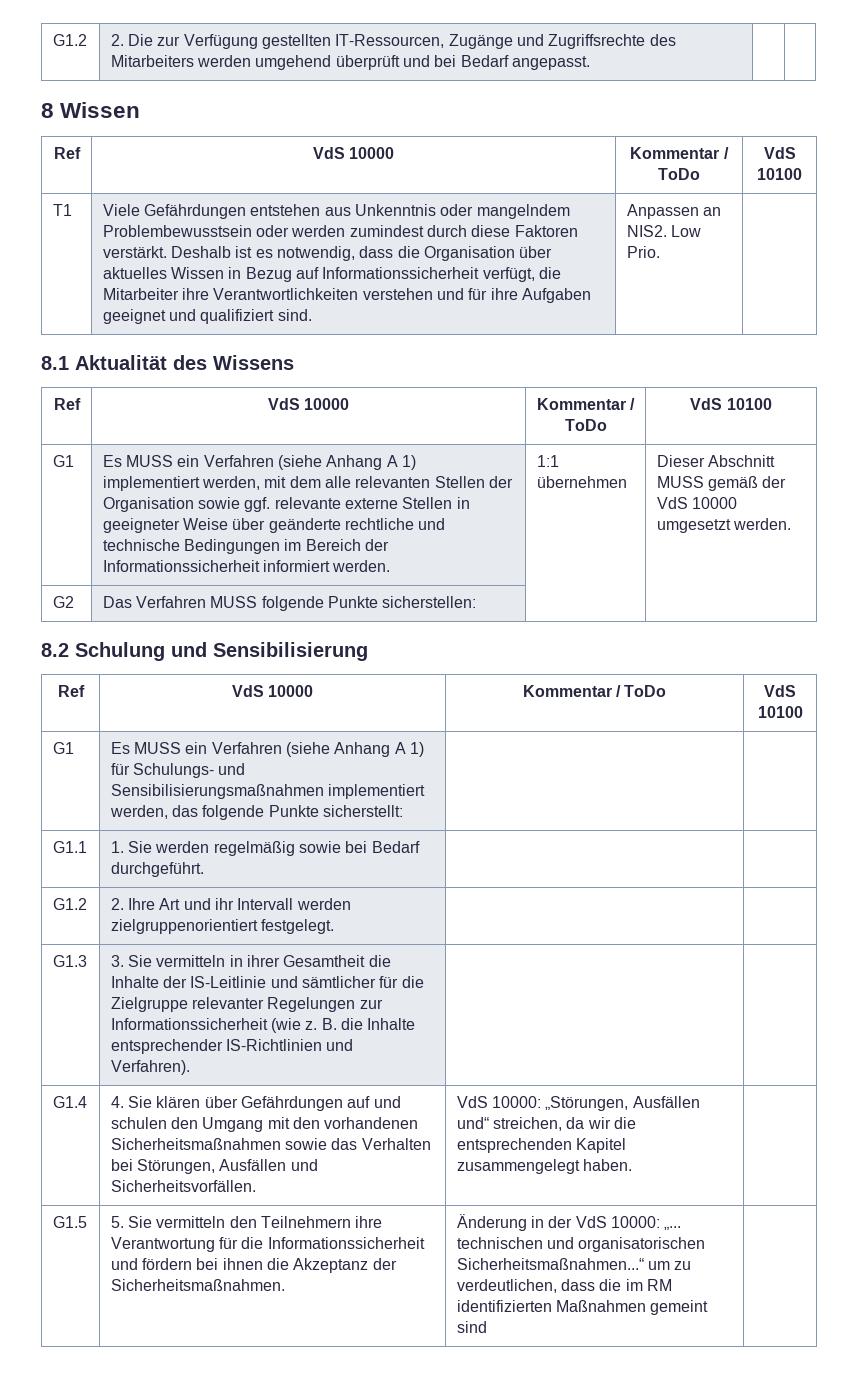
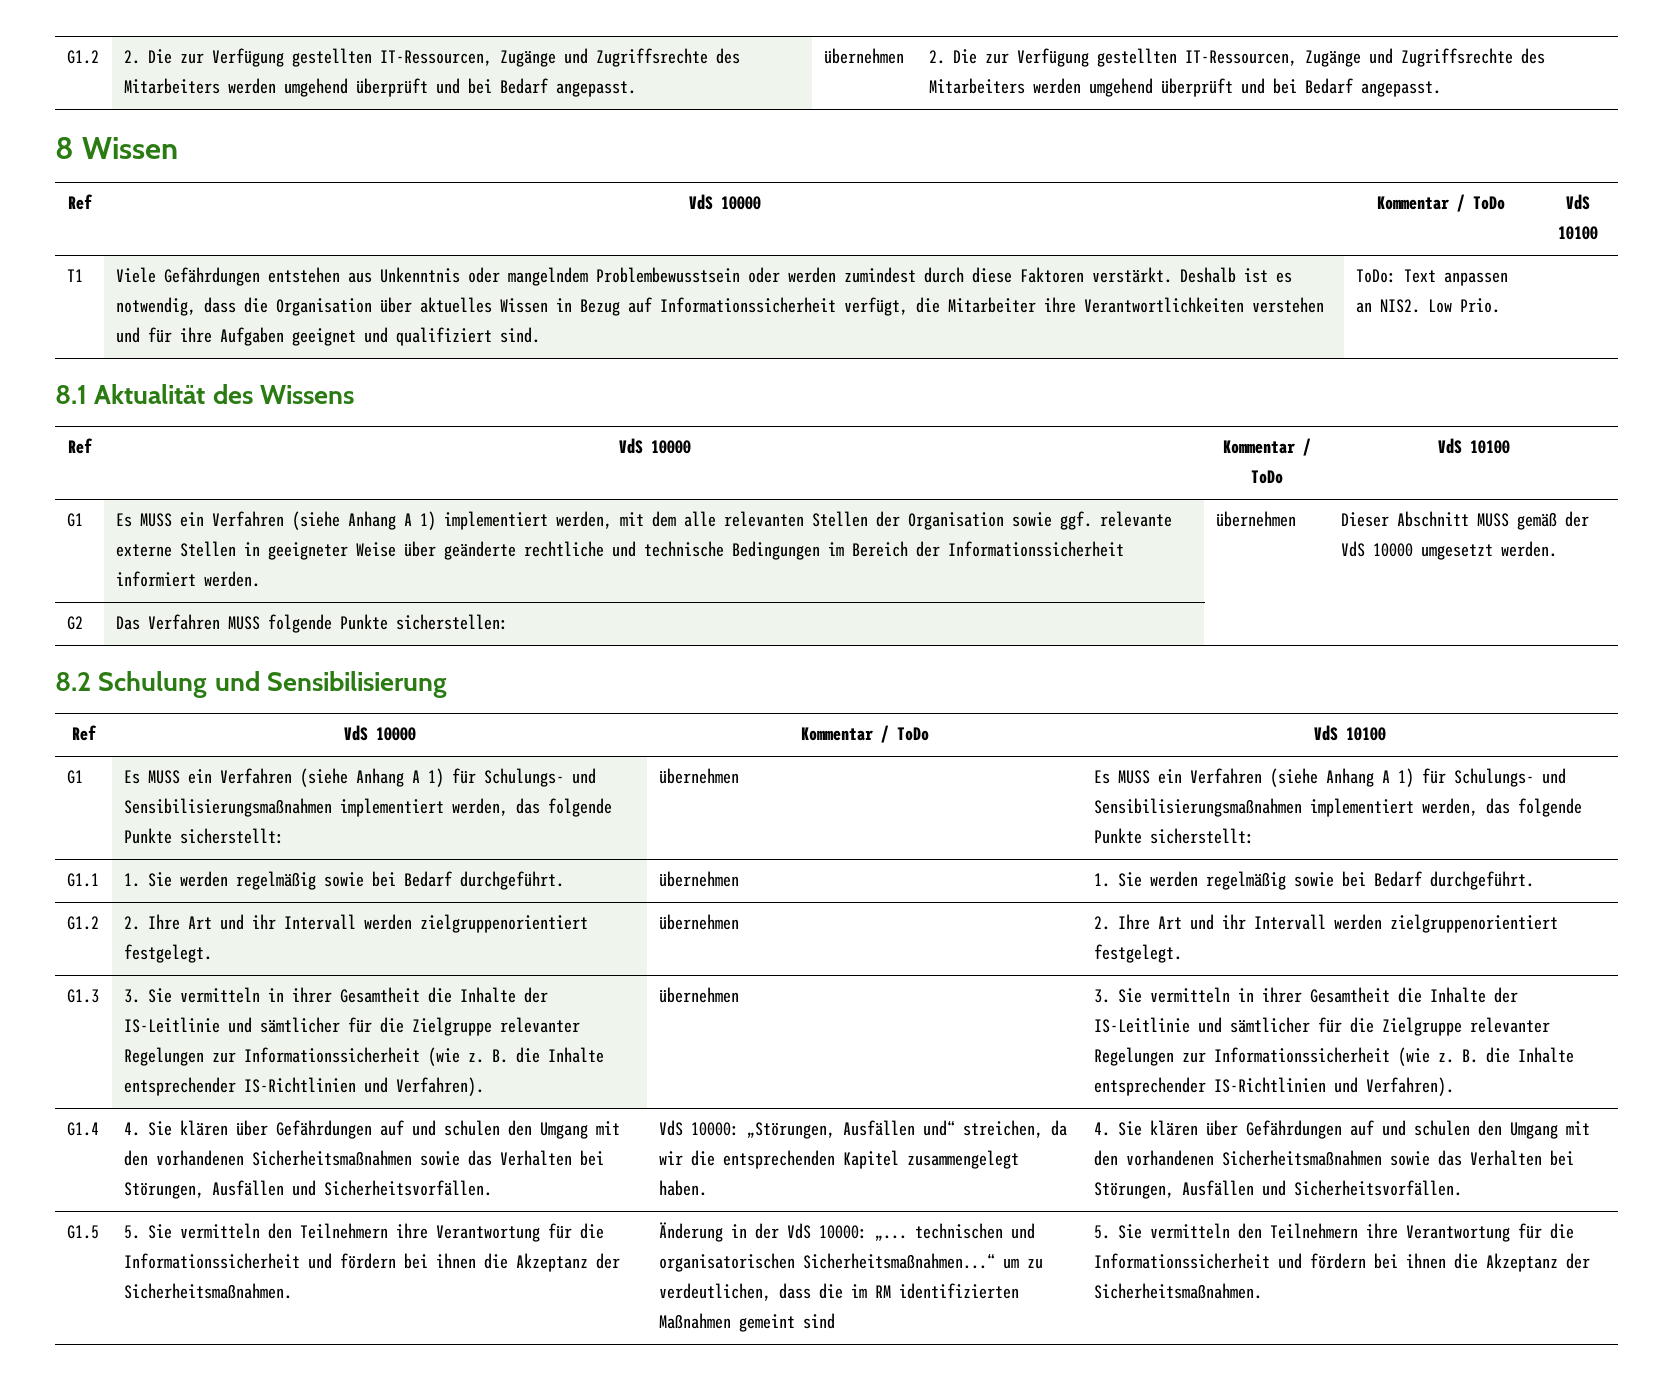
- G1.2 | 2. Die zur Verfügung gestellten IT-Ressourcen, Zugänge und Zugriffsrechte des Mitarbeiters werden umgehend überprüft und bei Bedarf angepasst. | |
+ G1.2 | 2. Die zur Verfügung gestellten IT-Ressourcen, Zugänge und Zugriffsrechte des Mitarbeiters werden umgehend überprüft und bei Bedarf angepasst. | übernehmen | 2. Die zur Verfügung gestellten IT-Ressourcen, Zugänge und Zugriffsrechte des Mitarbeiters werden umgehend überprüft und bei Bedarf angepasst.
- Anpassen an NIS2.
+ ToDo: Text anpassen an NIS2.
- Es MUSS ein Verfahren (siehe Anhang A 1) implementiert werden, mit dem alle relevanten Stellen der Organisation sowie ggf. relevante externe Stellen in geeigneter Weise über geänderte rechtliche und technische Bedingungen im Bereich der Informationssicherheit informiert werden. | 1:1 übernehmen
+ Es MUSS ein Verfahren (siehe Anhang A 1) implementiert werden, mit dem alle relevanten Stellen der Organisation sowie ggf. relevante externe Stellen in geeigneter Weise über geänderte rechtliche und technische Bedingungen im Bereich der Informationssicherheit informiert werden. | übernehmen
- G1 | Es MUSS ein Verfahren (siehe Anhang A 1) für Schulungs- und Sensibilisierungsmaßnahmen implementiert werden, das folgende Punkte sicherstellt: | |
+ G1 | Es MUSS ein Verfahren (siehe Anhang A 1) für Schulungs- und Sensibilisierungsmaßnahmen implementiert werden, das folgende Punkte sicherstellt: | übernehmen | Es MUSS ein Verfahren (siehe Anhang A 1) für Schulungs- und Sensibilisierungsmaßnahmen implementiert werden, das folgende Punkte sicherstellt:
- G1.1 | 1. Sie werden regelmäßig sowie bei Bedarf durchgeführt. | |
+ G1.1 | 1. Sie werden regelmäßig sowie bei Bedarf durchgeführt. | übernehmen | 1. Sie werden regelmäßig sowie bei Bedarf durchgeführt.
- G1.2 | 2. Ihre Art und ihr Intervall werden zielgruppenorientiert festgelegt. | |
+ G1.2 | 2. Ihre Art und ihr Intervall werden zielgruppenorientiert festgelegt. | übernehmen | 2. Ihre Art und ihr Intervall werden zielgruppenorientiert festgelegt.
+ übernehmen | 3. Sie vermitteln in ihrer Gesamtheit die Inhalte der IS-Leitlinie und sämtlicher für die Zielgruppe relevanter Regelungen zur Informationssicherheit (wie z. B. die Inhalte entsprechender IS-Richtlinien und Verfahren).
- VdS 10000: „Störungen, Ausfällen und“ streichen, da wir die entsprechenden Kapitel zusammengelegt haben.
+ VdS 10000: „Störungen, Ausfällen und“ streichen, da wir die entsprechenden Kapitel zusammengelegt haben. | 4. Sie klären über Gefährdungen auf und schulen den Umgang mit den vorhandenen Sicherheitsmaßnahmen sowie das Verhalten bei Störungen, Ausfällen und Sicherheitsvorfällen.
- Änderung in der VdS 10000: „... technischen und organisatorischen Sicherheitsmaßnahmen...“ um zu verdeutlichen, dass die im RM identifizierten Maßnahmen gemeint sind
+ Änderung in der VdS 10000: „... technischen und organisatorischen Sicherheitsmaßnahmen...“ um zu verdeutlichen, dass die im RM identifizierten Maßnahmen gemeint sind | 5. Sie vermitteln den Teilnehmern ihre Verantwortung für die Informationssicherheit und fördern bei ihnen die Akzeptanz der Sicherheitsmaßnahmen.

